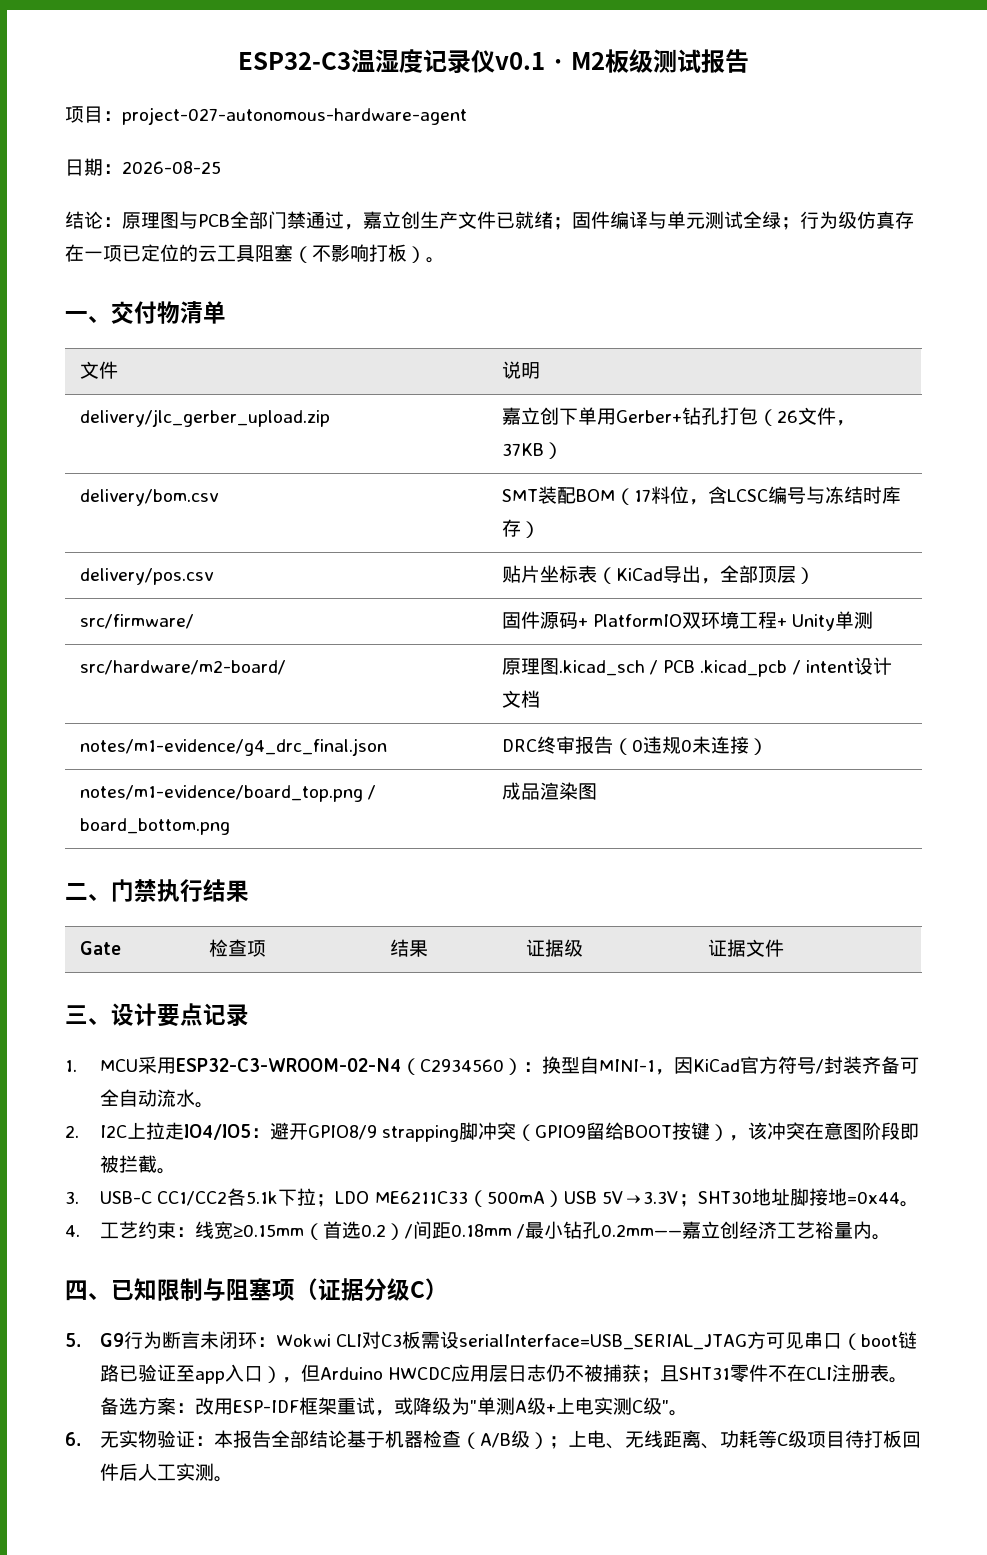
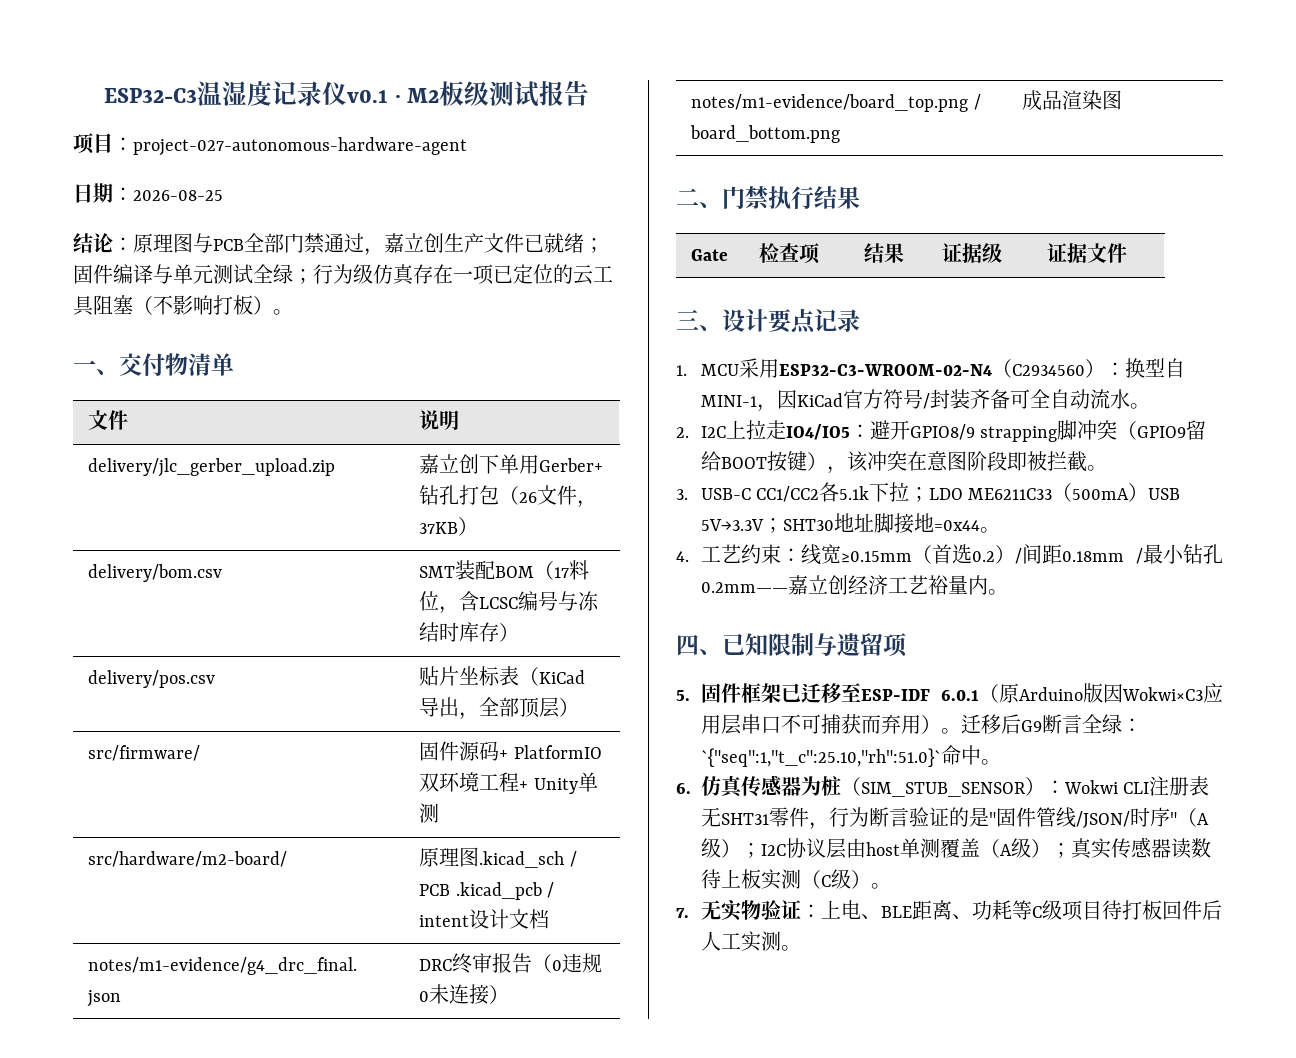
- 四、已知限制与阻塞项（证据分级C）
- 5. G9行为断言未闭环：Wokwi CLI对C3板需设serialInterface=USB_SERIAL_JTAG方可见串口（boot链路已验证至app入口），但Arduino HWCDC应用层日志仍不被捕获；且SHT31零件不在CLI注册表。备选方案：改用ESP-IDF框架重试，或降级为"单测A级+上电实测C级"。
- 6.无实物验证：本报告全部结论基于机器检查（A/B级）；上电、无线距离、功耗等C级项目待打板回件后人工实测。
+ 四、已知限制与遗留项
+ 5.固件框架已迁移至ESP-IDF 6.0.1（原Arduino版因Wokwi×C3应用层串口不可捕获而弃用）。迁移后G9断言全绿：`{"seq":1,"t_c":25.10,"rh":51.0}`命中。
+ 6.仿真传感器为桩（SIM_STUB_SENSOR）：Wokwi CLI注册表无SHT31零件，行为断言验证的是"固件管线/JSON/时序"（A级）；I2C协议层由host单测覆盖（A级）；真实传感器读数待上板实测（C级）。
+ 7.无实物验证：上电、BLE距离、功耗等C级项目待打板回件后人工实测。

